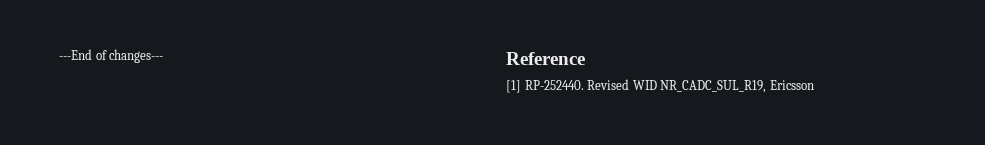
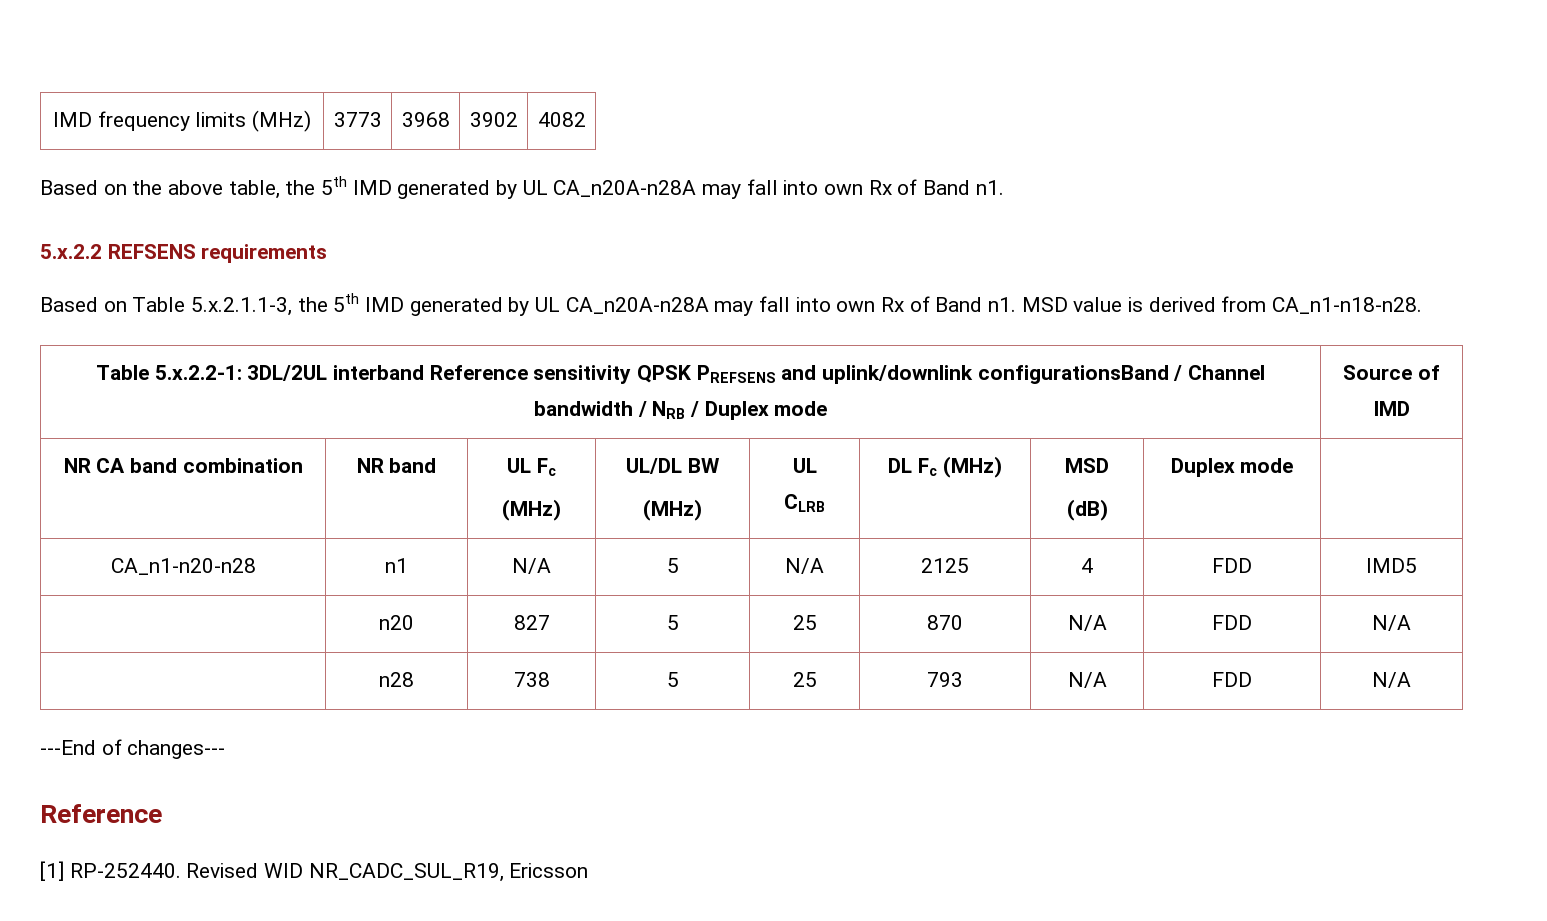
+ IMD frequency limits (MHz) | 3773 | 3968 | 3902 | 4082
+ Based on the above table, the 5th IMD generated by UL CA_n20A-n28A may fall into own Rx of Band n1.
+ 5.x.2.2 REFSENS requirements
+ Based on Table 5.x.2.1.1-3, the 5th IMD generated by UL CA_n20A-n28A may fall into own Rx of Band n1. MSD value is derived from CA_n1-n18-n28.
+ Table 5.x.2.2-1: 3DL/2UL interband Reference sensitivity QPSK PREFSENS and uplink/downlink configurationsBand / Channel bandwidth / NRB / Duplex mode | Source of IMD
+ NR CA band combination | NR band | UL Fc
+ (MHz) | UL/DL BW
+ (MHz) | UL
+ CLRB | DL Fc (MHz) | MSD
+ (dB) | Duplex mode |
+ CA_n1-n20-n28 | n1 | N/A | 5 | N/A | 2125 | 4 | FDD | IMD5
+ | n20 | 827 | 5 | 25 | 870 | N/A | FDD | N/A
+ | n28 | 738 | 5 | 25 | 793 | N/A | FDD | N/A

